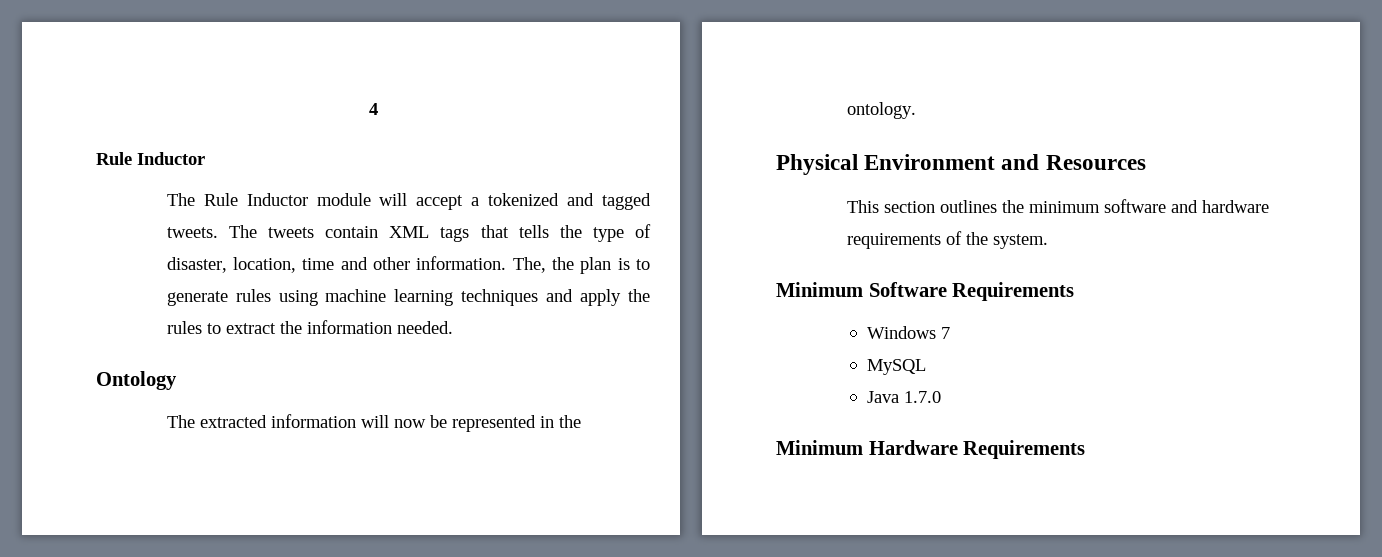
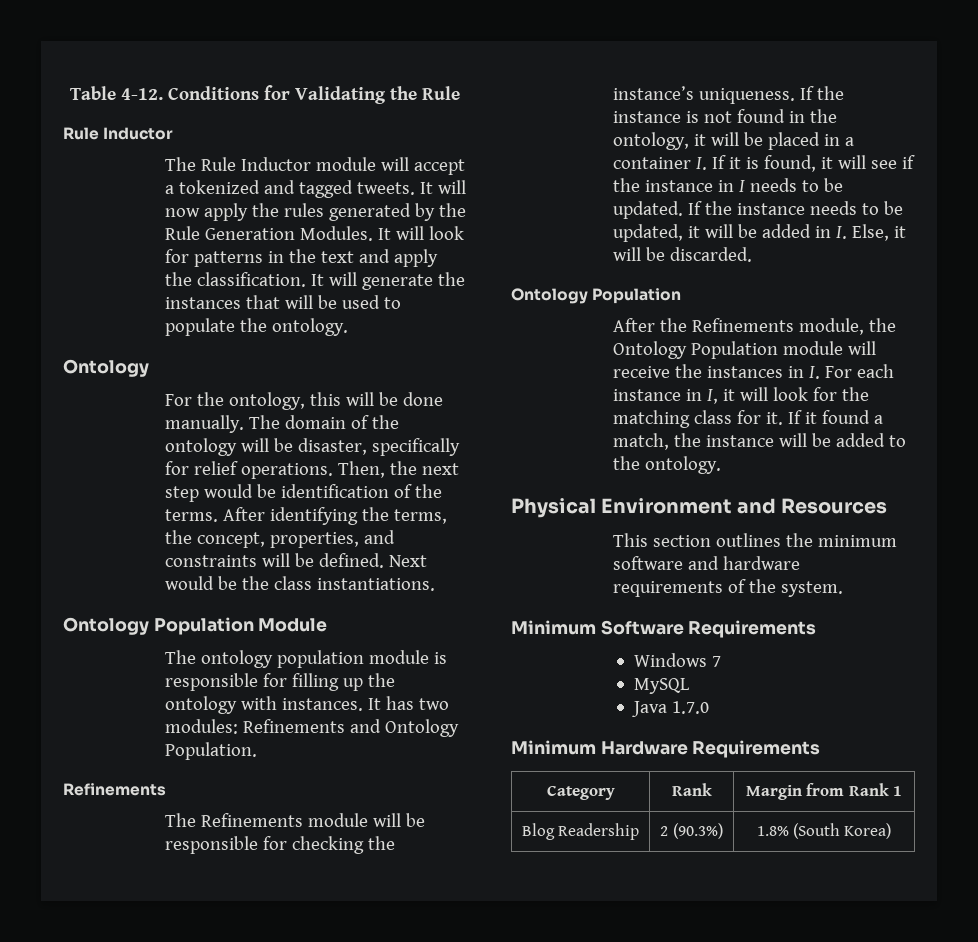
- 4
+ Table 4-12. Conditions for Validating the Rule
- The tweets contain XML tags that tells the type of disaster, location, time and other information. The, the plan is to generate rules using machine learning techniques and apply the rules to extract the information needed.
+ It will now apply the rules generated by the Rule Generation Modules. It will look for patterns in the text and apply the classification. It will generate the instances that will be used to populate the ontology.
  Ontology
- The extracted information will now be represented in the ontology.
+ For the ontology, this will be done manually. The domain of the ontology will be disaster, specifically for relief operations. Then, the next step would be identification of the terms. After identifying the terms, the concept, properties, and constraints will be defined. Next would be the class instantiations.
+ Ontology Population Module
+ The ontology population module is responsible for filling up the ontology with instances. It has two modules: Refinements and Ontology Population.
+ Refinements
+ The Refinements module will be responsible for checking the instance’s uniqueness. If the instance is not found in the ontology, it will be placed in a container I. If it is found, it will see if the instance in I needs to be updated. If the instance needs to be updated, it will be added in I. Else, it will be discarded.
+ Ontology Population
+ After the Refinements module, the Ontology Population module will receive the instances in I. For each instance in I, it will look for the matching class for it. If it found a match, the instance will be added to the ontology.
+ Category | Rank | Margin from Rank 1
+ Blog Readership | 2 (90.3%) | 1.8% (South Korea)

